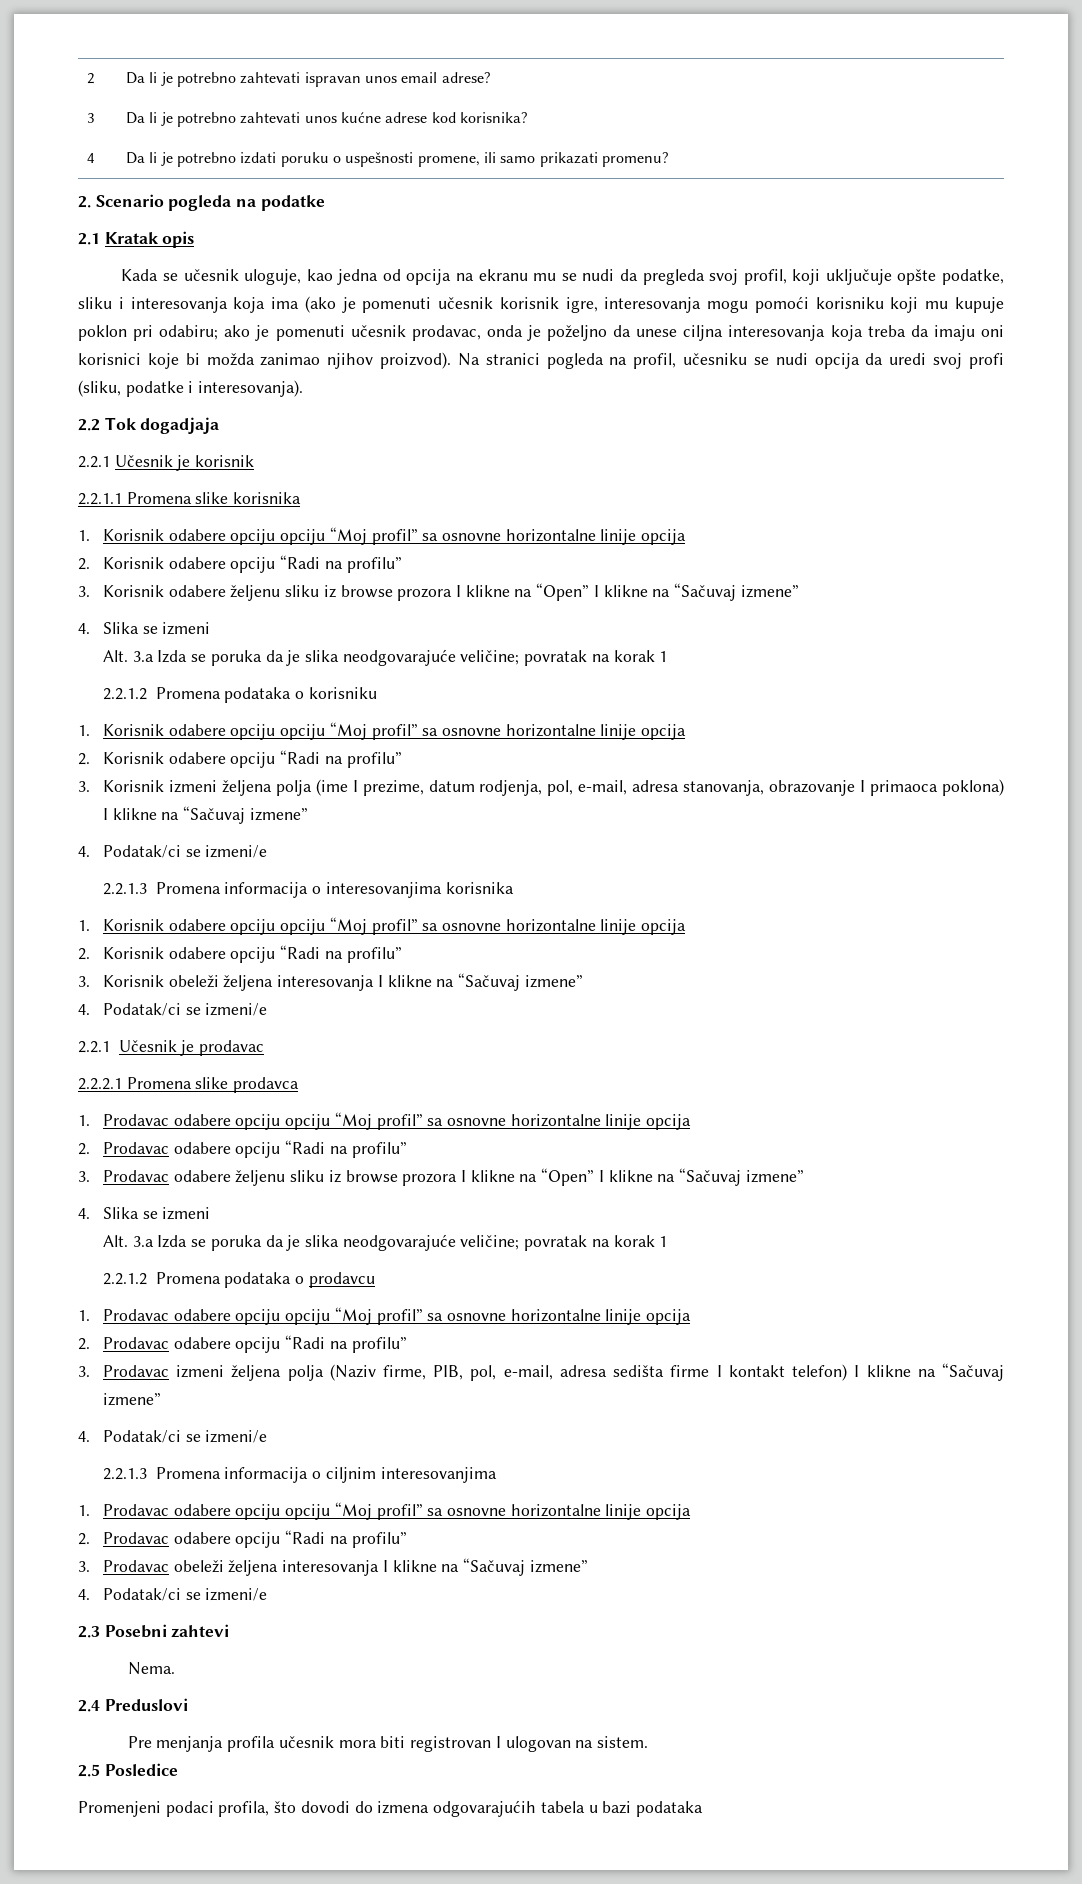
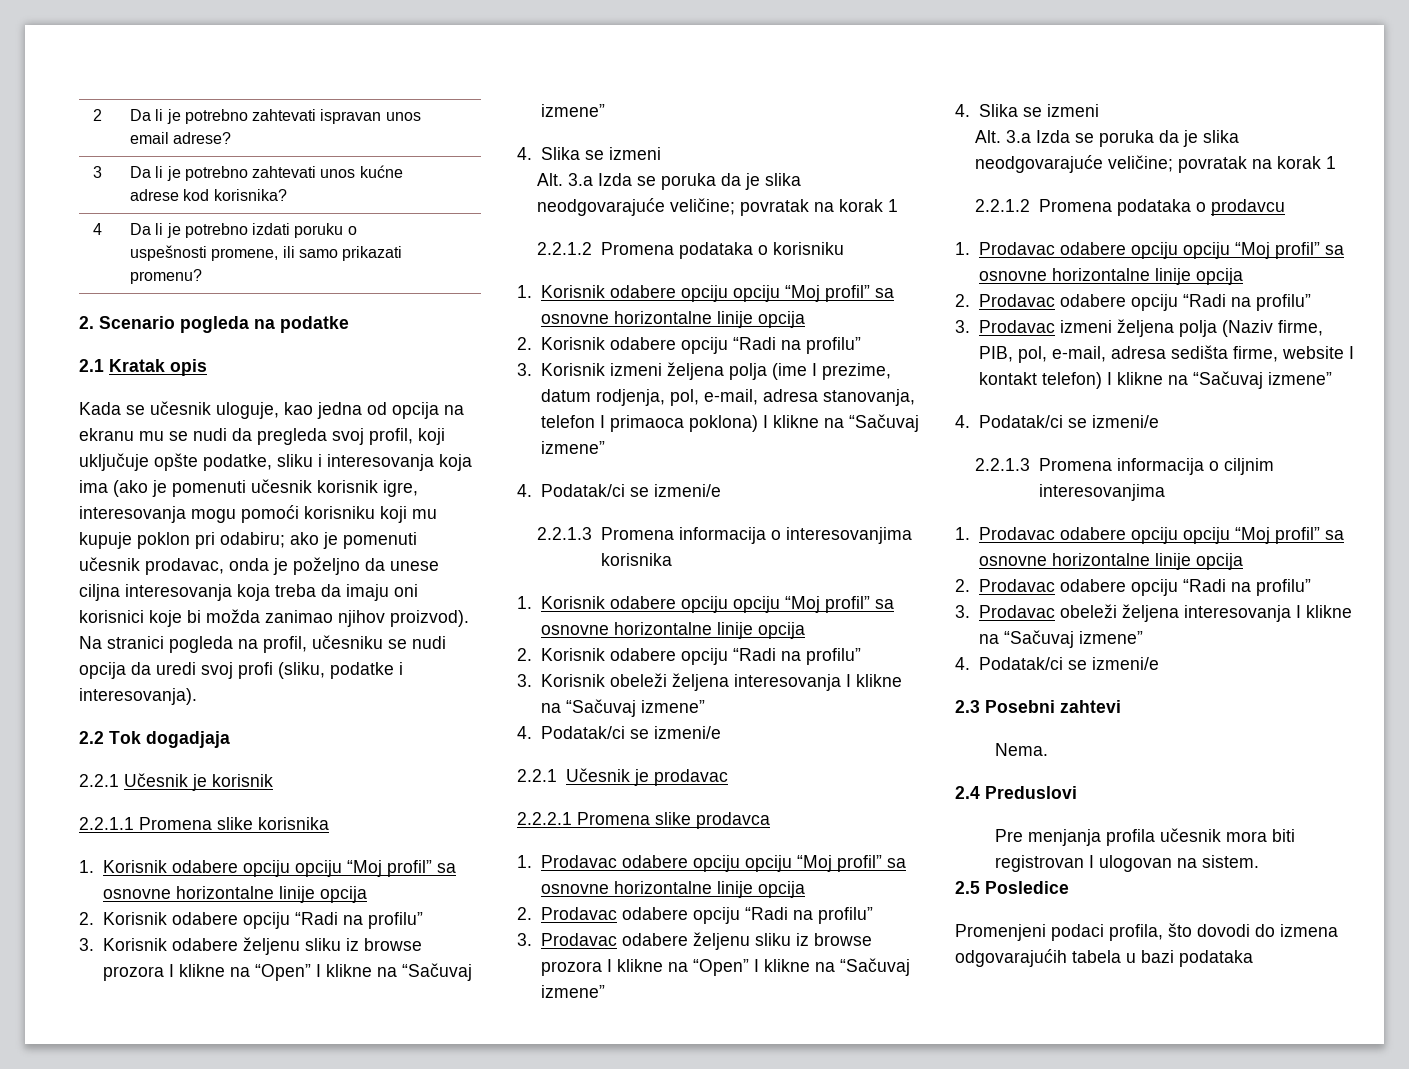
- 3. Korisnik izmeni željena polja (ime I prezime, datum rodjenja, pol, e-mail, adresa stanovanja, obrazovanje I primaoca poklona) I klikne na “Sačuvaj izmene”
+ 3. Korisnik izmeni željena polja (ime I prezime, datum rodjenja, pol, e-mail, adresa stanovanja, telefon I primaoca poklona) I klikne na “Sačuvaj izmene”
- 3. Prodavac izmeni željena polja (Naziv firme, PIB, pol, e-mail, adresa sedišta firme I kontakt telefon) I klikne na “Sačuvaj izmene”
+ 3. Prodavac izmeni željena polja (Naziv firme, PIB, pol, e-mail, adresa sedišta firme, website I kontakt telefon) I klikne na “Sačuvaj izmene”

